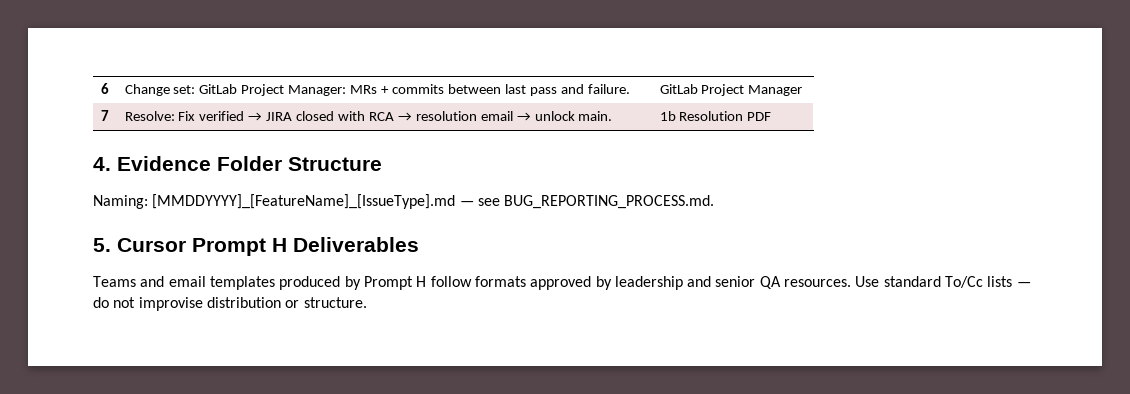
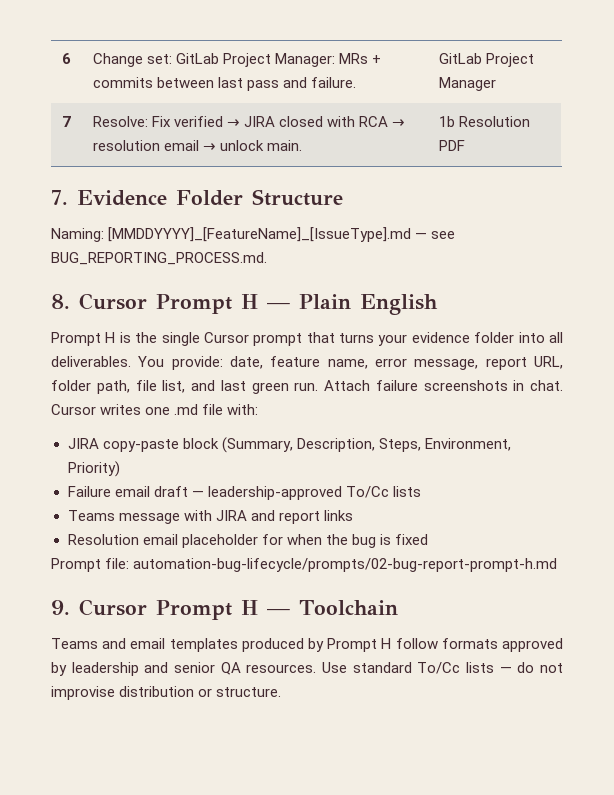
- 4. Evidence Folder Structure
+ 7. Evidence Folder Structure
- 5. Cursor Prompt H Deliverables
+ 8. Cursor Prompt H — Plain English
+ Prompt H is the single Cursor prompt that turns your evidence folder into all deliverables. You provide: date, feature name, error message, report URL, folder path, file list, and last green run. Attach failure screenshots in chat. Cursor writes one .md file with:
+ JIRA copy-paste block (Summary, Description, Steps, Environment, Priority)
+ Failure email draft — leadership-approved To/Cc lists
+ Teams message with JIRA and report links
+ Resolution email placeholder for when the bug is fixed
+ Prompt file: automation-bug-lifecycle/prompts/02-bug-report-prompt-h.md
+ 9. Cursor Prompt H — Toolchain

